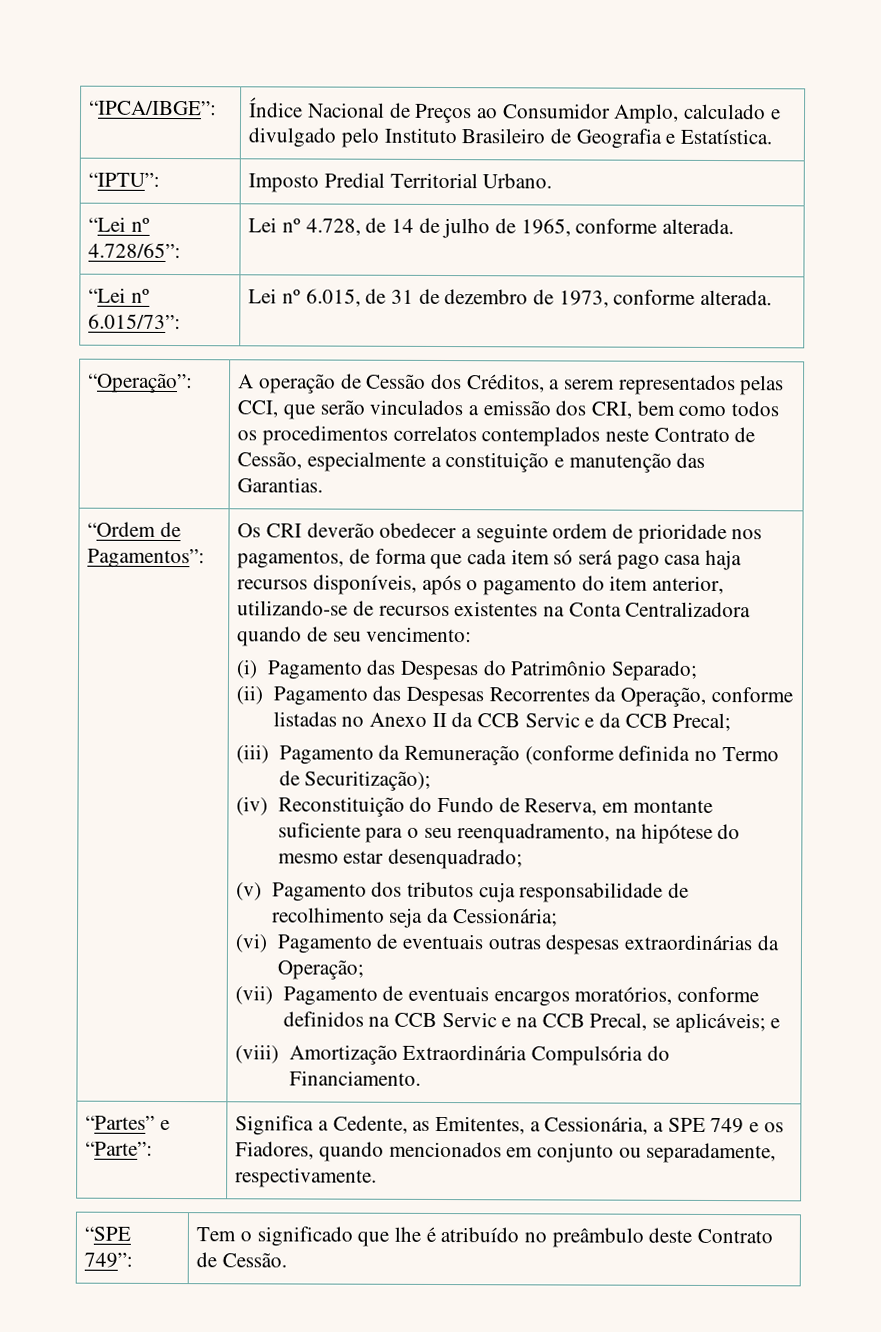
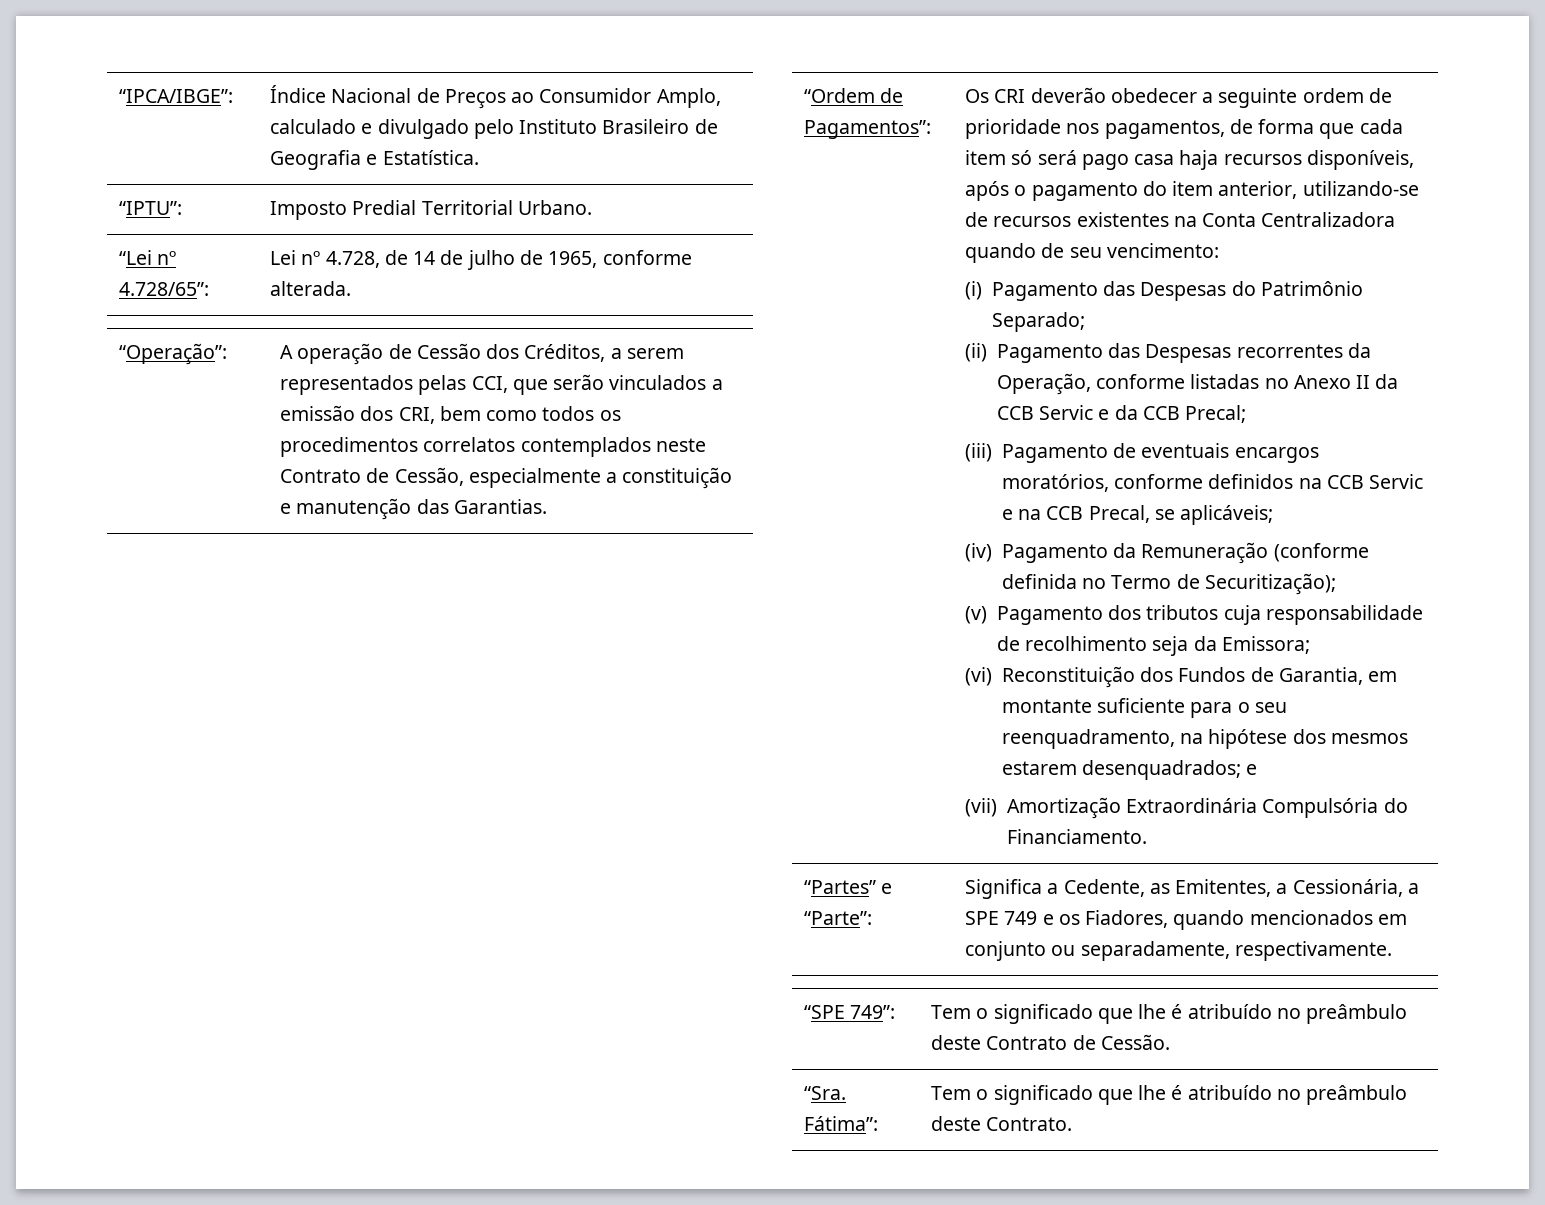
- “Lei nº 6.015/73”: | Lei nº 6.015, de 31 de dezembro de 1973, conforme alterada.
- (ii) Pagamento das Despesas Recorrentes da Operação, conforme listadas no Anexo II da CCB Servic e da CCB Precal;
+ (ii) Pagamento das Despesas recorrentes da Operação, conforme listadas no Anexo II da CCB Servic e da CCB Precal;
- (iii) Pagamento da Remuneração (conforme definida no Termo de Securitização);
- (iv) Reconstituição do Fundo de Reserva, em montante suficiente para o seu reenquadramento, na hipótese do mesmo estar desenquadrado;
- (v) Pagamento dos tributos cuja responsabilidade de recolhimento seja da Cessionária;
- (vi) Pagamento de eventuais outras despesas extraordinárias da Operação;
- (vii) Pagamento de eventuais encargos moratórios, conforme definidos na CCB Servic e na CCB Precal, se aplicáveis; e
+ (iii) Pagamento de eventuais encargos moratórios, conforme definidos na CCB Servic e na CCB Precal, se aplicáveis;
+ (iv) Pagamento da Remuneração (conforme definida no Termo de Securitização);
+ (v) Pagamento dos tributos cuja responsabilidade de recolhimento seja da Emissora;
+ (vi) Reconstituição dos Fundos de Garantia, em montante suficiente para o seu reenquadramento, na hipótese dos mesmos estarem desenquadrados; e
- (viii) Amortização Extraordinária Compulsória do Financiamento.
+ (vii) Amortização Extraordinária Compulsória do Financiamento.
+ “Sra. Fátima”: | Tem o significado que lhe é atribuído no preâmbulo deste Contrato.

